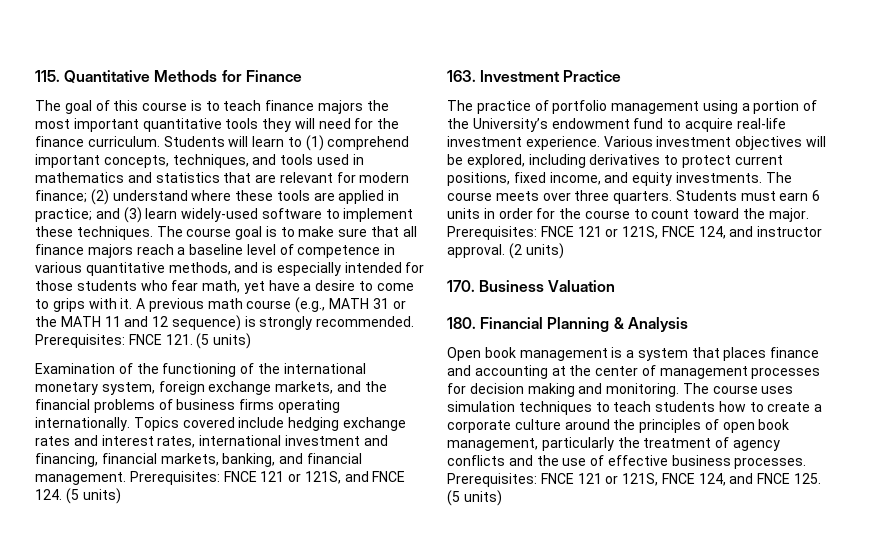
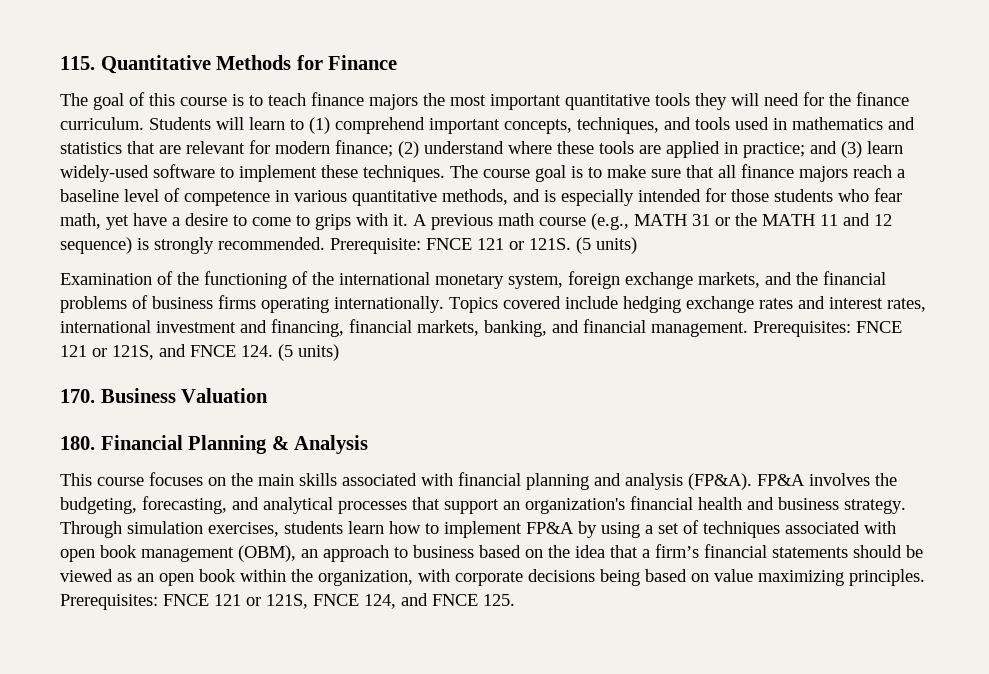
- Prerequisites: FNCE 121. (5 units)
+ Prerequisite: FNCE 121 or 121S. (5 units)
- 163. Investment Practice
- The practice of portfolio management using a portion of the University’s endowment fund to acquire real-life investment experience. Various investment objectives will be explored, including derivatives to protect current positions, fixed income, and equity investments. The course meets over three quarters. Students must earn 6 units in order for the course to count toward the major. Prerequisites: FNCE 121 or 121S, FNCE 124, and instructor approval. (2 units)
- Open book management is a system that places finance and accounting at the center of management processes for decision making and monitoring. The course uses simulation techniques to teach students how to create a corporate culture around the principles of open book management, particularly the treatment of agency conflicts and the use of effective business processes.
+ This course focuses on the main skills associated with financial planning and analysis (FP&A). FP&A involves the budgeting, forecasting, and analytical processes that support an organization's financial health and business strategy. Through simulation exercises, students learn how to implement FP&A by using a set of techniques associated with open book management (OBM), an approach to business based on the idea that a firm’s financial statements should be viewed as an open book within the organization, with corporate decisions being based on value maximizing principles.
- Prerequisites: FNCE 121 or 121S, FNCE 124, and FNCE 125. (5 units)
+ Prerequisites: FNCE 121 or 121S, FNCE 124, and FNCE 125.

